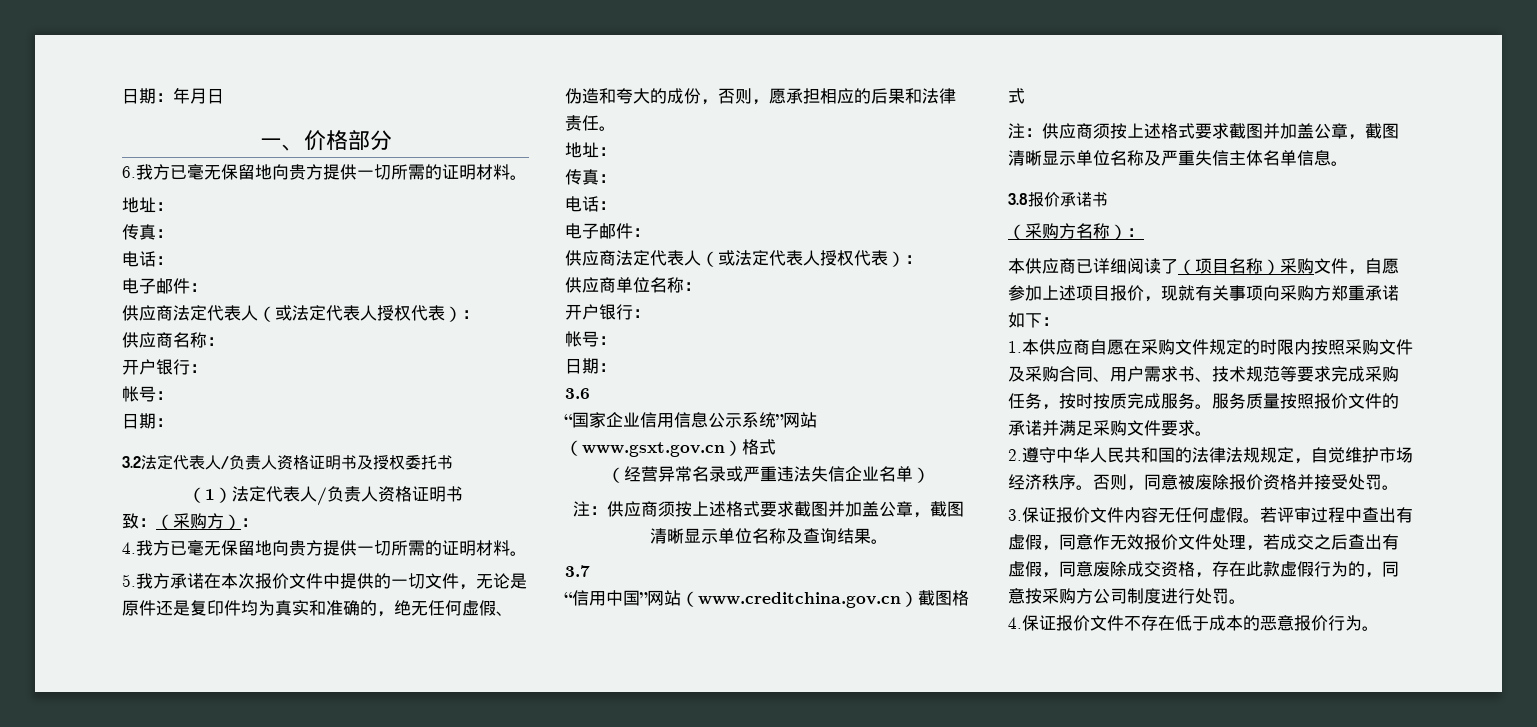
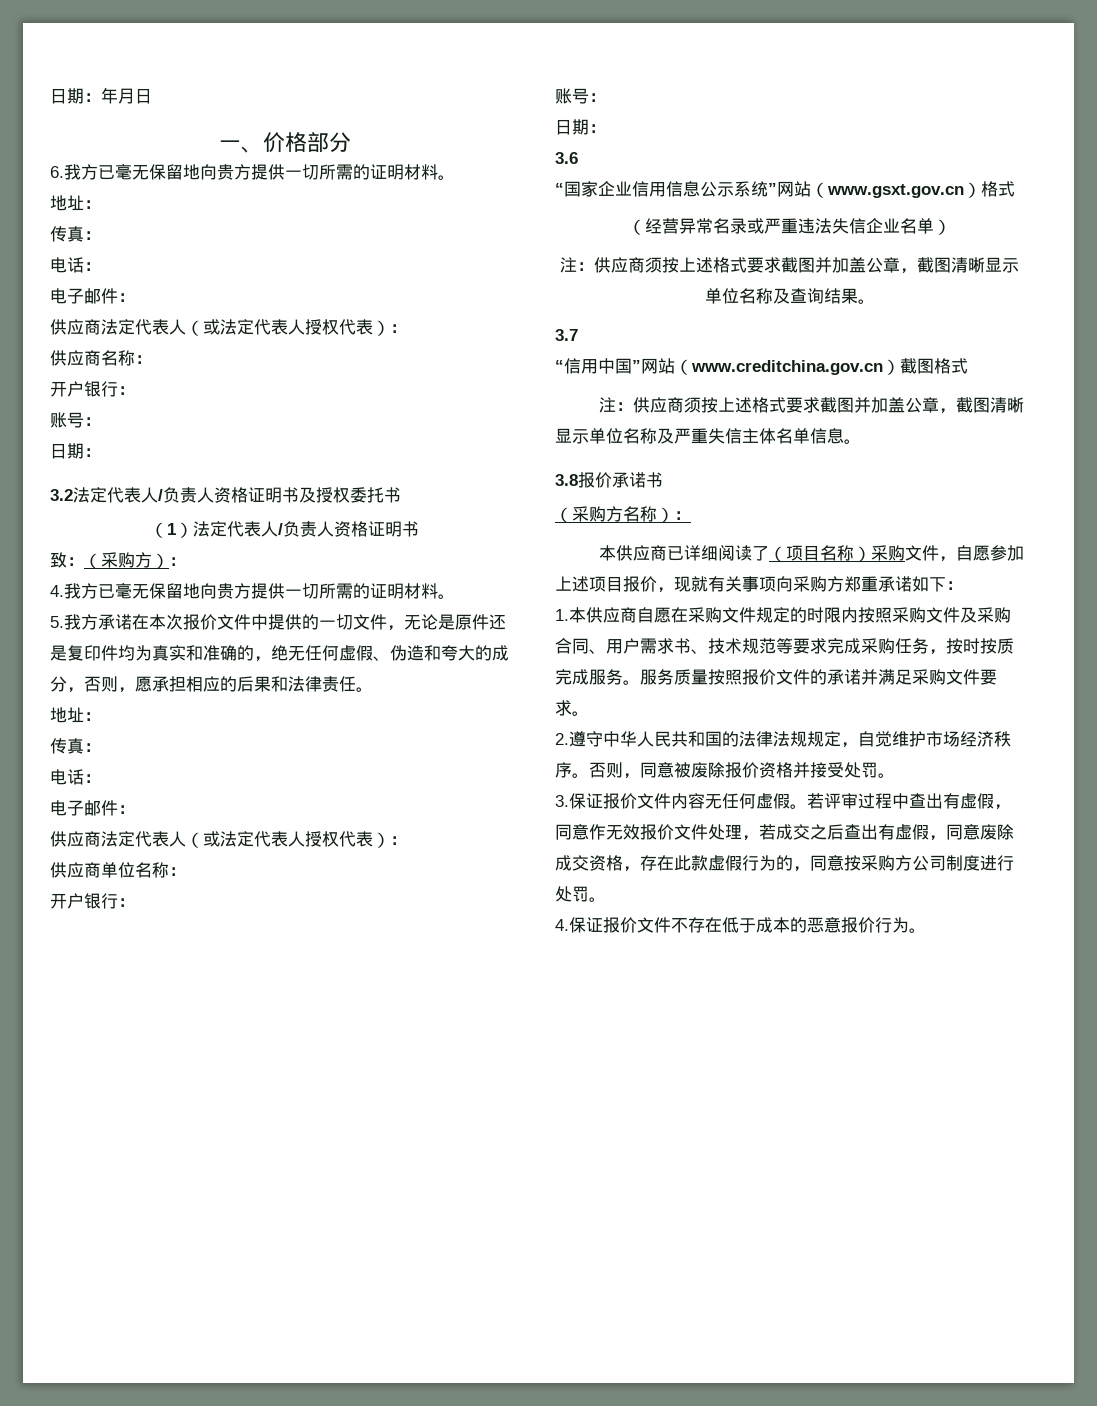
  供应商名称：
  开户银行：
- 帐号：
+ 账号：
- 5.我方承诺在本次报价文件中提供的一切文件，无论是原件还是复印件均为真实和准确的，绝无任何虚假、伪造和夸大的成份，否则，愿承担相应的后果和法律责任。
+ 5.我方承诺在本次报价文件中提供的一切文件，无论是原件还是复印件均为真实和准确的，绝无任何虚假、伪造和夸大的成分，否则，愿承担相应的后果和法律责任。
  供应商单位名称：
  开户银行：
- 帐号：
+ 账号：

